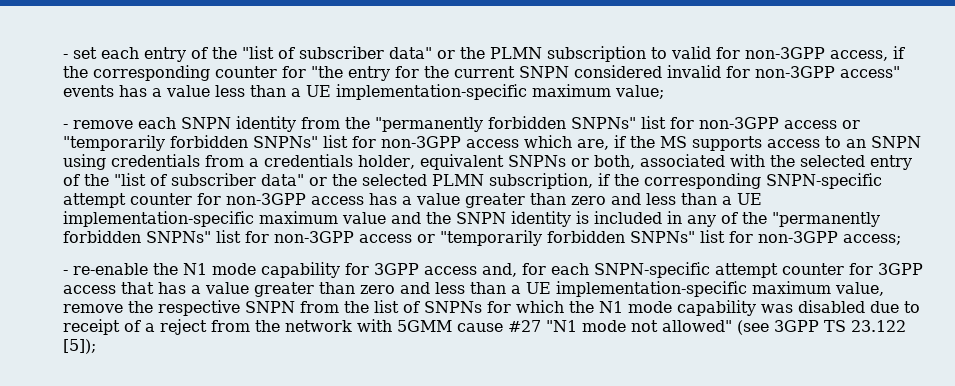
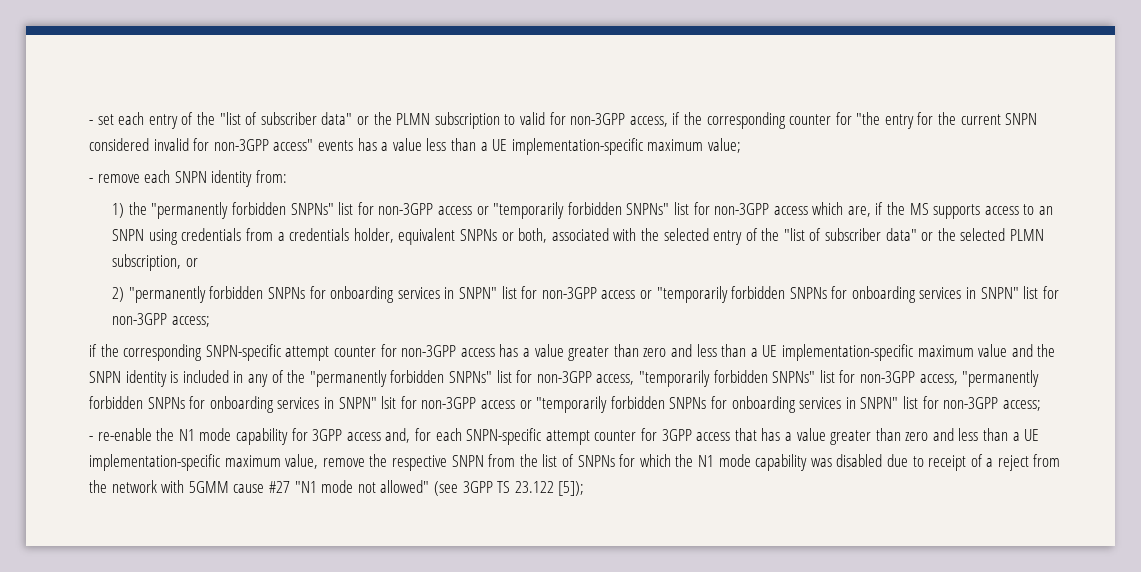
- - remove each SNPN identity from the "permanently forbidden SNPNs" list for non-3GPP access or "temporarily forbidden SNPNs" list for non-3GPP access which are, if the MS supports access to an SNPN using credentials from a credentials holder, equivalent SNPNs or both, associated with the selected entry of the "list of subscriber data" or the selected PLMN subscription, if the corresponding SNPN-specific attempt counter for non-3GPP access has a value greater than zero and less than a UE implementation-specific maximum value and the SNPN identity is included in any of the "permanently forbidden SNPNs" list for non-3GPP access or "temporarily forbidden SNPNs" list for non-3GPP access;
+ - remove each SNPN identity from:
+ 1) the "permanently forbidden SNPNs" list for non-3GPP access or "temporarily forbidden SNPNs" list for non-3GPP access which are, if the MS supports access to an SNPN using credentials from a credentials holder, equivalent SNPNs or both, associated with the selected entry of the "list of subscriber data" or the selected PLMN subscription, or
+ 2) "permanently forbidden SNPNs for onboarding services in SNPN" list for non-3GPP access or "temporarily forbidden SNPNs for onboarding services in SNPN" list for non-3GPP access;
+ if the corresponding SNPN-specific attempt counter for non-3GPP access has a value greater than zero and less than a UE implementation-specific maximum value and the SNPN identity is included in any of the "permanently forbidden SNPNs" list for non-3GPP access, "temporarily forbidden SNPNs" list for non-3GPP access, "permanently forbidden SNPNs for onboarding services in SNPN" lsit for non-3GPP access or "temporarily forbidden SNPNs for onboarding services in SNPN" list for non-3GPP access;

